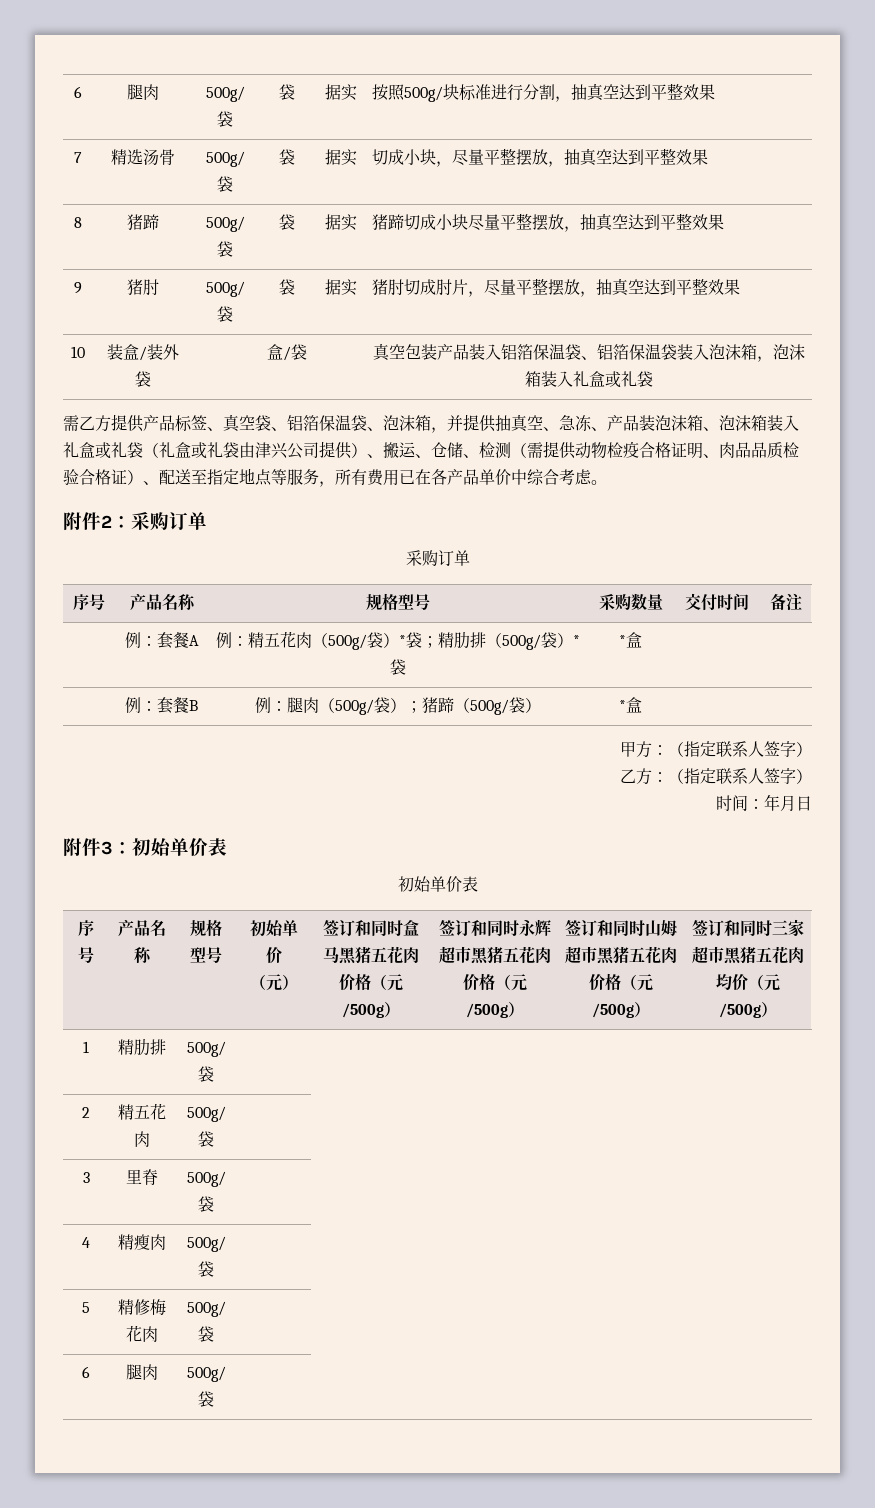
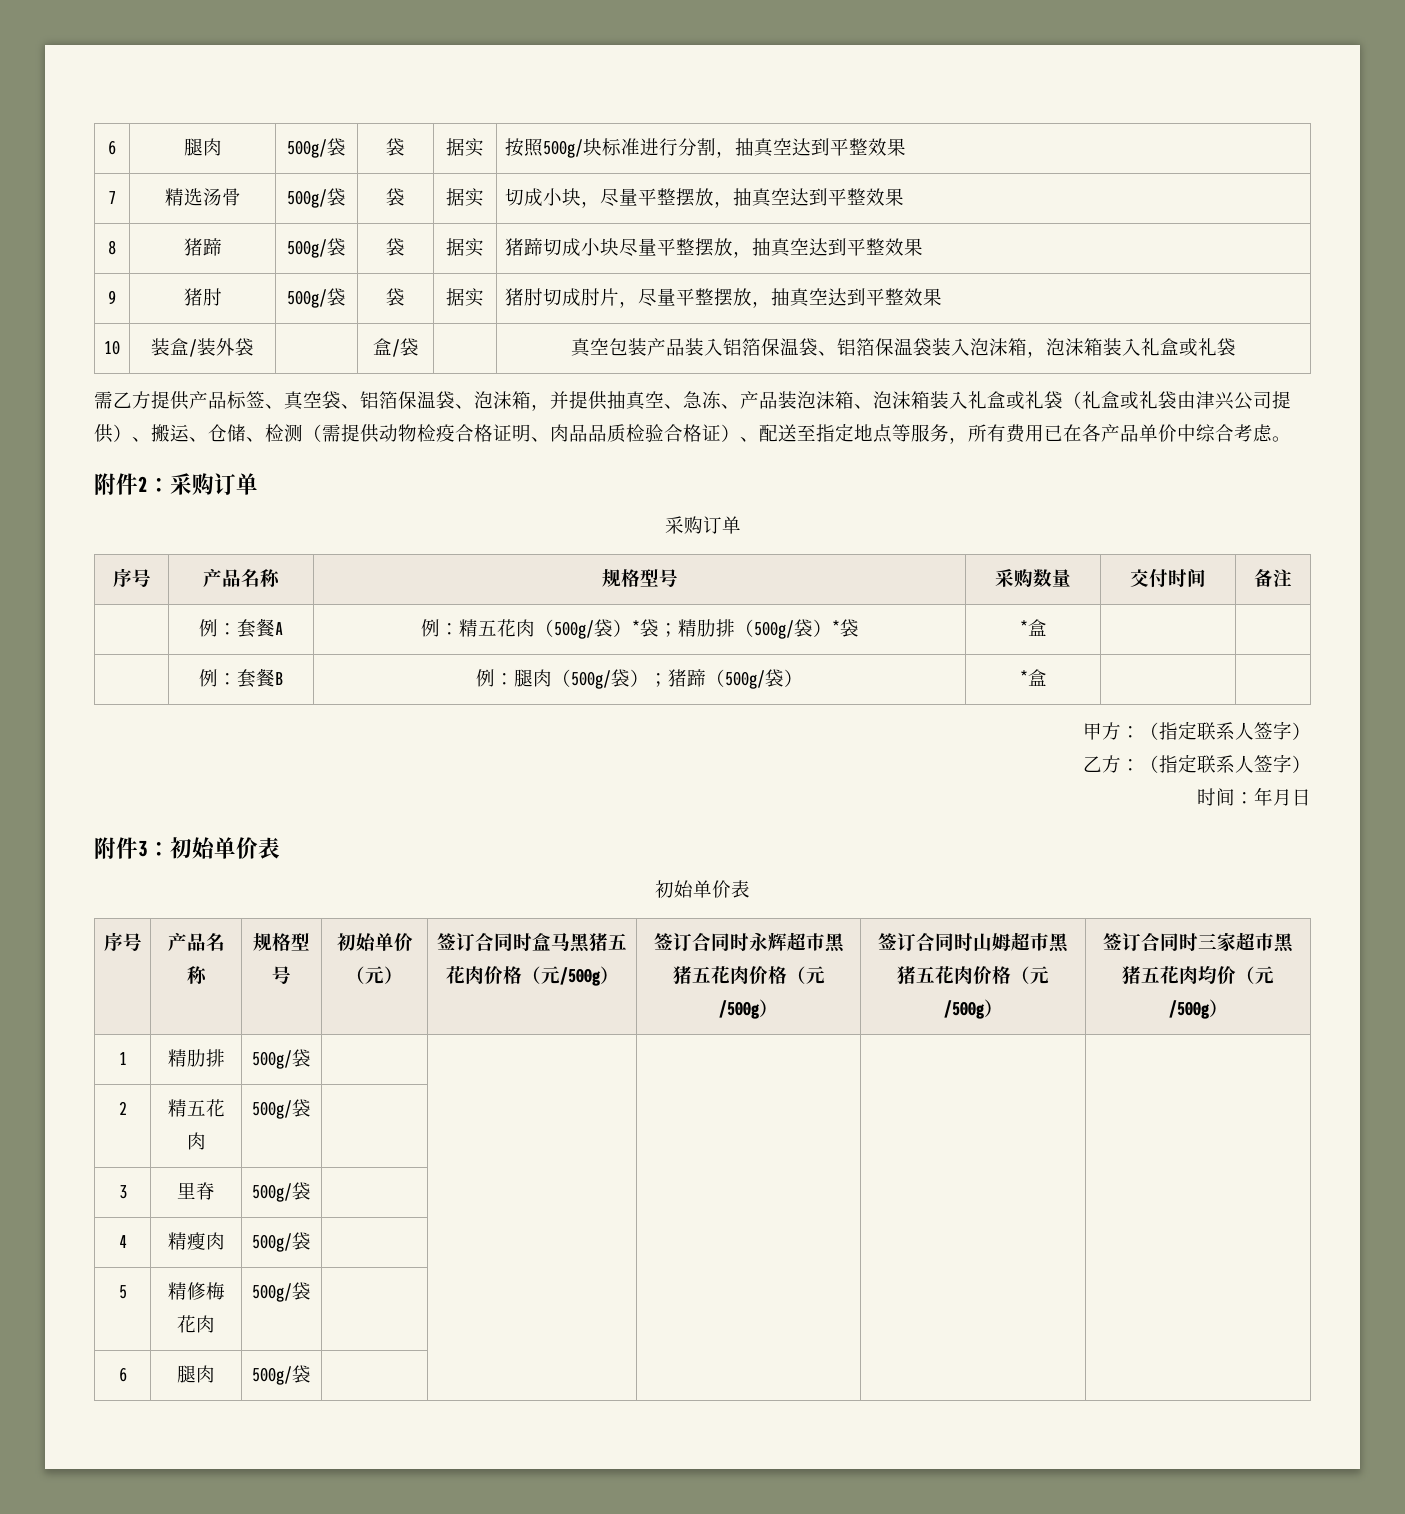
- 签订和同时盒马黑猪五花肉价格（元/500g）
+ 签订合同时盒马黑猪五花肉价格（元/500g）
- 签订和同时永辉超市黑猪五花肉价格（元/500g）
+ 签订合同时永辉超市黑猪五花肉价格（元/500g）
- 签订和同时山姆超市黑猪五花肉价格（元/500g）
+ 签订合同时山姆超市黑猪五花肉价格（元/500g）
- 签订和同时三家超市黑猪五花肉均价（元/500g）
+ 签订合同时三家超市黑猪五花肉均价（元/500g）

